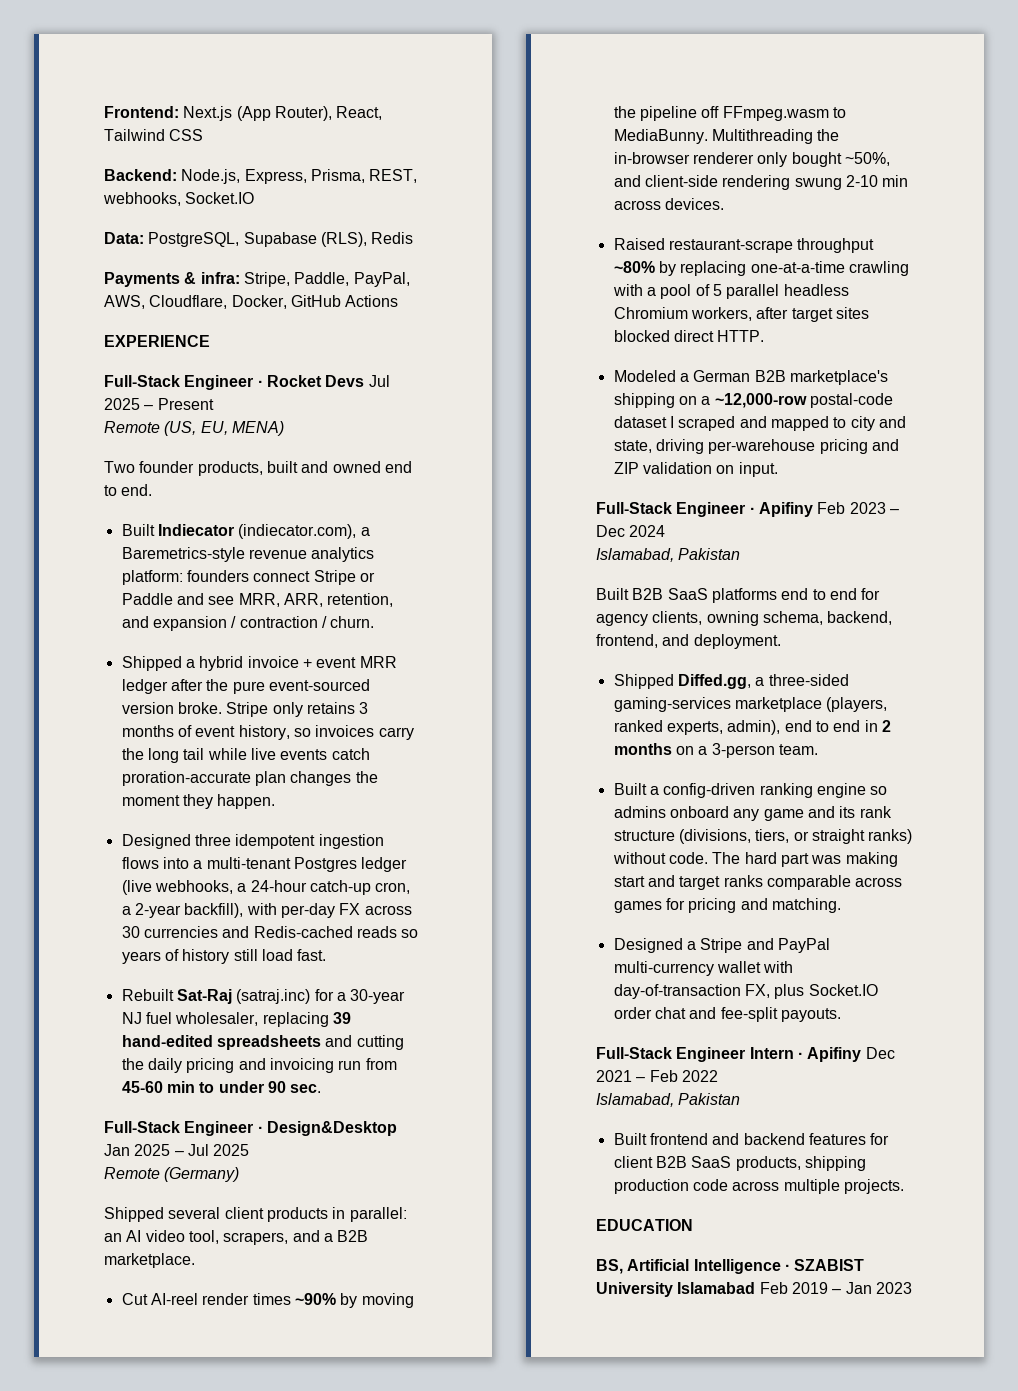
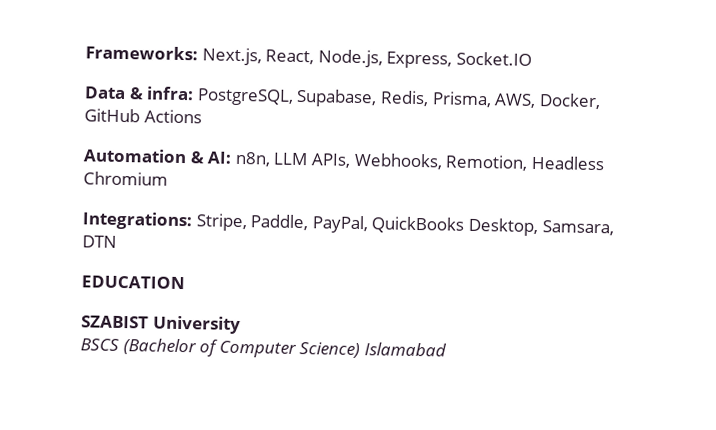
- Frontend: Next.js (App Router), React, Tailwind CSS
- Backend: Node.js, Express, Prisma, REST, webhooks, Socket.IO
- Data: PostgreSQL, Supabase (RLS), Redis
- Payments & infra: Stripe, Paddle, PayPal, AWS, Cloudflare, Docker, GitHub Actions
- EXPERIENCE
- Full-Stack Engineer · Rocket Devs Jul 2025 – Present
- Remote (US, EU, MENA)
- Two founder products, built and owned end to end.
- Built Indiecator (indiecator.com), a Baremetrics-style revenue analytics platform: founders connect Stripe or Paddle and see MRR, ARR, retention, and expansion / contraction / churn.
- Shipped a hybrid invoice + event MRR ledger after the pure event-sourced version broke. Stripe only retains 3 months of event history, so invoices carry the long tail while live events catch proration-accurate plan changes the moment they happen.
- Designed three idempotent ingestion flows into a multi-tenant Postgres ledger (live webhooks, a 24-hour catch-up cron, a 2-year backfill), with per-day FX across 30 currencies and Redis-cached reads so years of history still load fast.
- Rebuilt Sat-Raj (satraj.inc) for a 30-year NJ fuel wholesaler, replacing 39 hand-edited spreadsheets and cutting the daily pricing and invoicing run from 45-60 min to under 90 sec.
- Full-Stack Engineer · Design&Desktop Jan 2025 – Jul 2025
- Remote (Germany)
- Shipped several client products in parallel: an AI video tool, scrapers, and a B2B marketplace.
- Cut AI-reel render times ~90% by moving the pipeline off FFmpeg.wasm to MediaBunny. Multithreading the in-browser renderer only bought ~50%, and client-side rendering swung 2-10 min across devices.
- Raised restaurant-scrape throughput ~80% by replacing one-at-a-time crawling with a pool of 5 parallel headless Chromium workers, after target sites blocked direct HTTP.
- Modeled a German B2B marketplace's shipping on a ~12,000-row postal-code dataset I scraped and mapped to city and state, driving per-warehouse pricing and ZIP validation on input.
- Full-Stack Engineer · Apifiny Feb 2023 – Dec 2024
- Islamabad, Pakistan
- Built B2B SaaS platforms end to end for agency clients, owning schema, backend, frontend, and deployment.
- Shipped Diffed.gg, a three-sided gaming-services marketplace (players, ranked experts, admin), end to end in 2 months on a 3-person team.
- Built a config-driven ranking engine so admins onboard any game and its rank structure (divisions, tiers, or straight ranks) without code. The hard part was making start and target ranks comparable across games for pricing and matching.
- Designed a Stripe and PayPal multi-currency wallet with day-of-transaction FX, plus Socket.IO order chat and fee-split payouts.
- Full-Stack Engineer Intern · Apifiny Dec 2021 – Feb 2022
- Islamabad, Pakistan
- Built frontend and backend features for client B2B SaaS products, shipping production code across multiple projects.
+ Frameworks: Next.js, React, Node.js, Express, Socket.IO
+ Data & infra: PostgreSQL, Supabase, Redis, Prisma, AWS, Docker, GitHub Actions
+ Automation & AI: n8n, LLM APIs, Webhooks, Remotion, Headless Chromium
+ Integrations: Stripe, Paddle, PayPal, QuickBooks Desktop, Samsara, DTN
  EDUCATION
- BS, Artificial Intelligence · SZABIST University Islamabad Feb 2019 – Jan 2023
+ SZABIST University
+ BSCS (Bachelor of Computer Science) Islamabad

